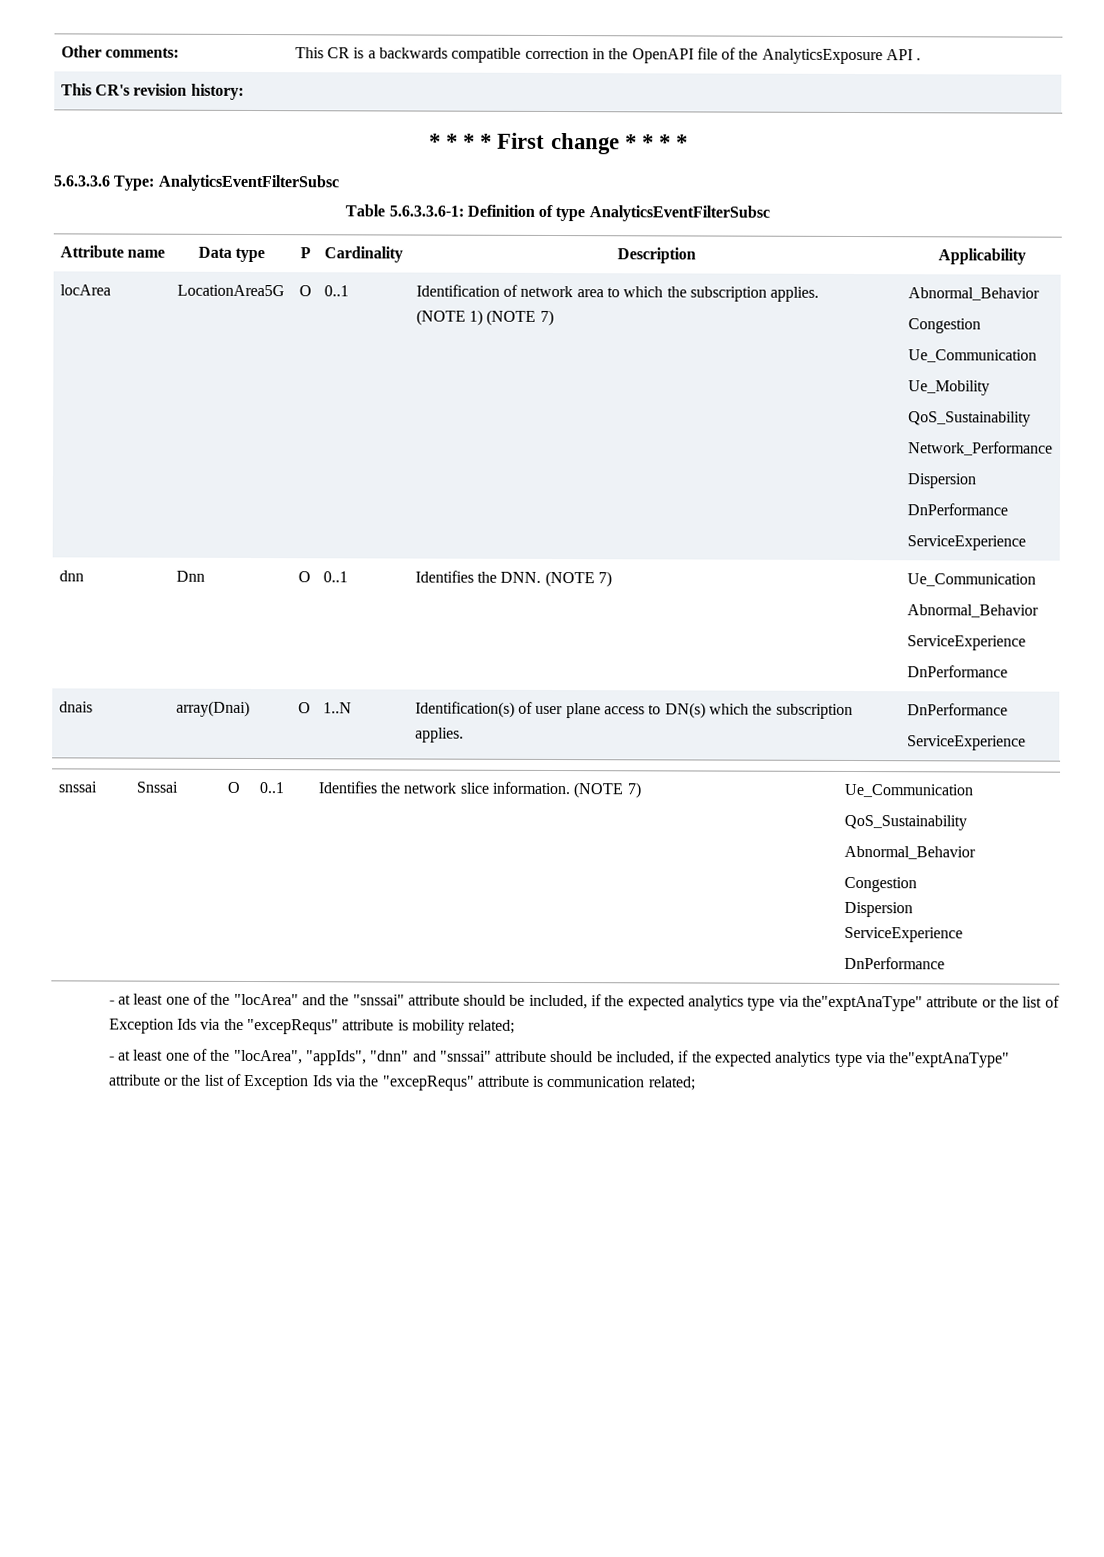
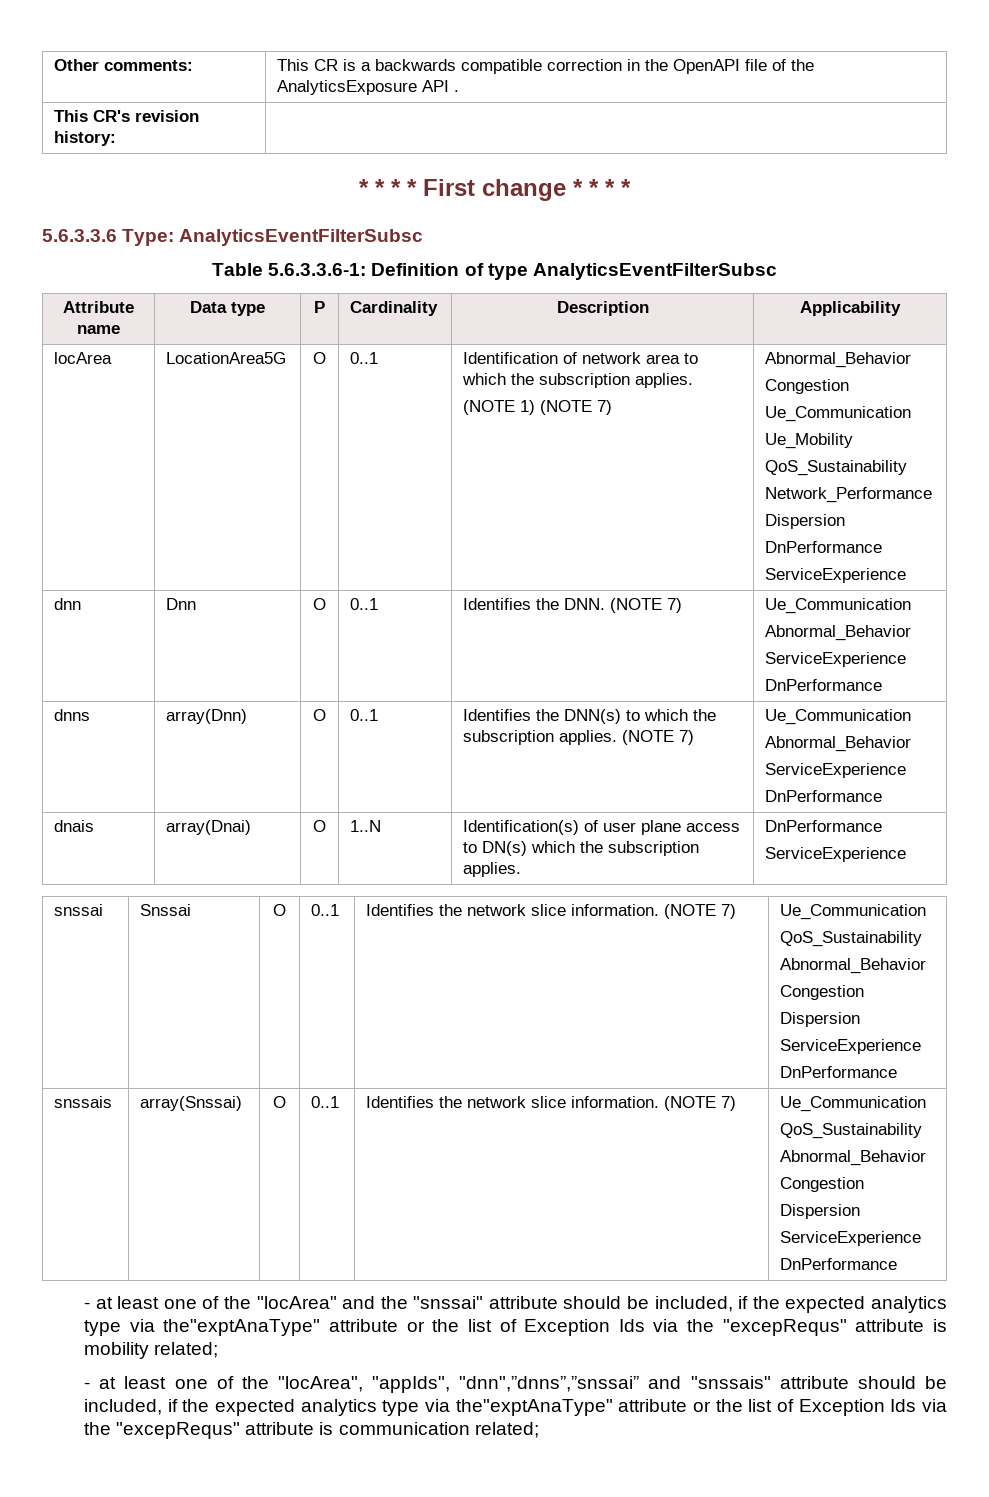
+ dnns | array(Dnn) | O | 0..1 | Identifies the DNN(s) to which the subscription applies. (NOTE 7) | Ue_Communication
+ Abnormal_Behavior
+ ServiceExperience
+ DnPerformance
+ snssais | array(Snssai) | O | 0..1 | Identifies the network slice information. (NOTE 7) | Ue_Communication
+ QoS_Sustainability
+ Abnormal_Behavior
+ Congestion
+ Dispersion
+ ServiceExperience
+ DnPerformance
- - at least one of the "locArea", "appIds", "dnn" and "snssai" attribute should be included, if the expected analytics type via the"exptAnaType" attribute or the list of Exception Ids via the "excepRequs" attribute is communication related;
+ - at least one of the "locArea", "appIds", "dnn",”dnns”,”snssai” and "snssais" attribute should be included, if the expected analytics type via the"exptAnaType" attribute or the list of Exception Ids via the "excepRequs" attribute is communication related;

